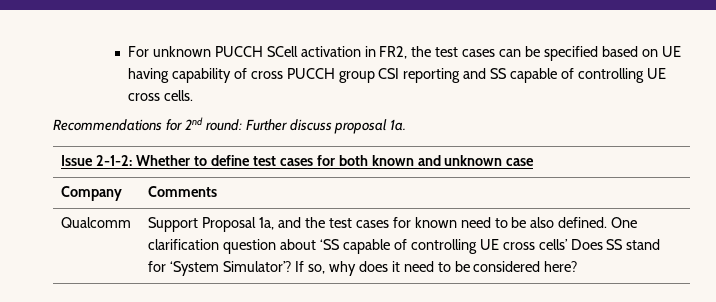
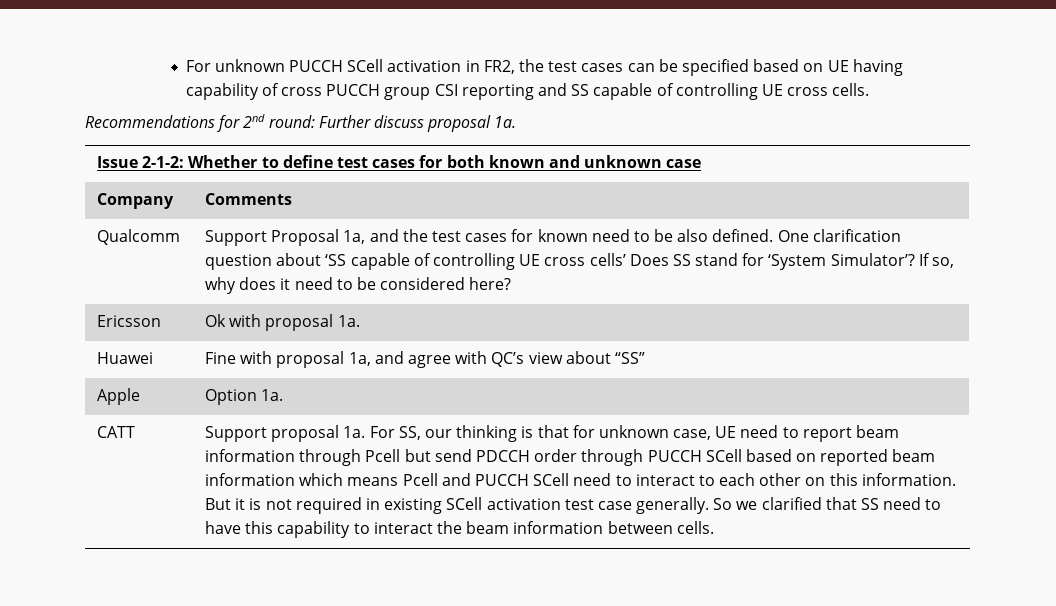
+ Ericsson | Ok with proposal 1a.
+ Huawei | Fine with proposal 1a, and agree with QC’s view about “SS”
+ Apple | Option 1a.
+ CATT | Support proposal 1a. For SS, our thinking is that for unknown case, UE need to report beam information through Pcell but send PDCCH order through PUCCH SCell based on reported beam information which means Pcell and PUCCH SCell need to interact to each other on this information. But it is not required in existing SCell activation test case generally. So we clarified that SS need to have this capability to interact the beam information between cells.

